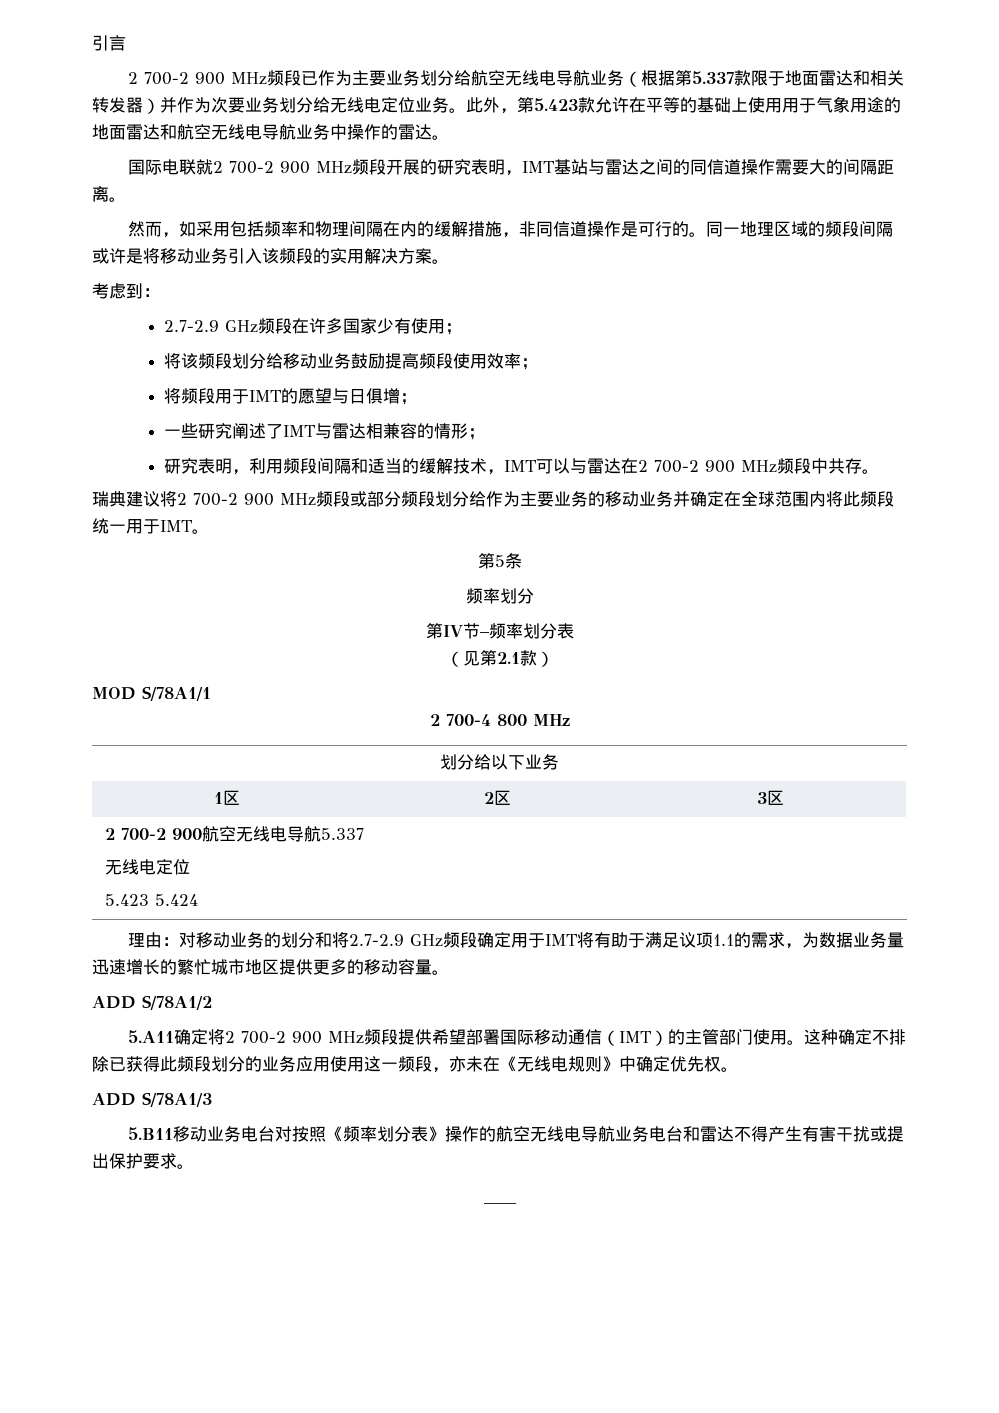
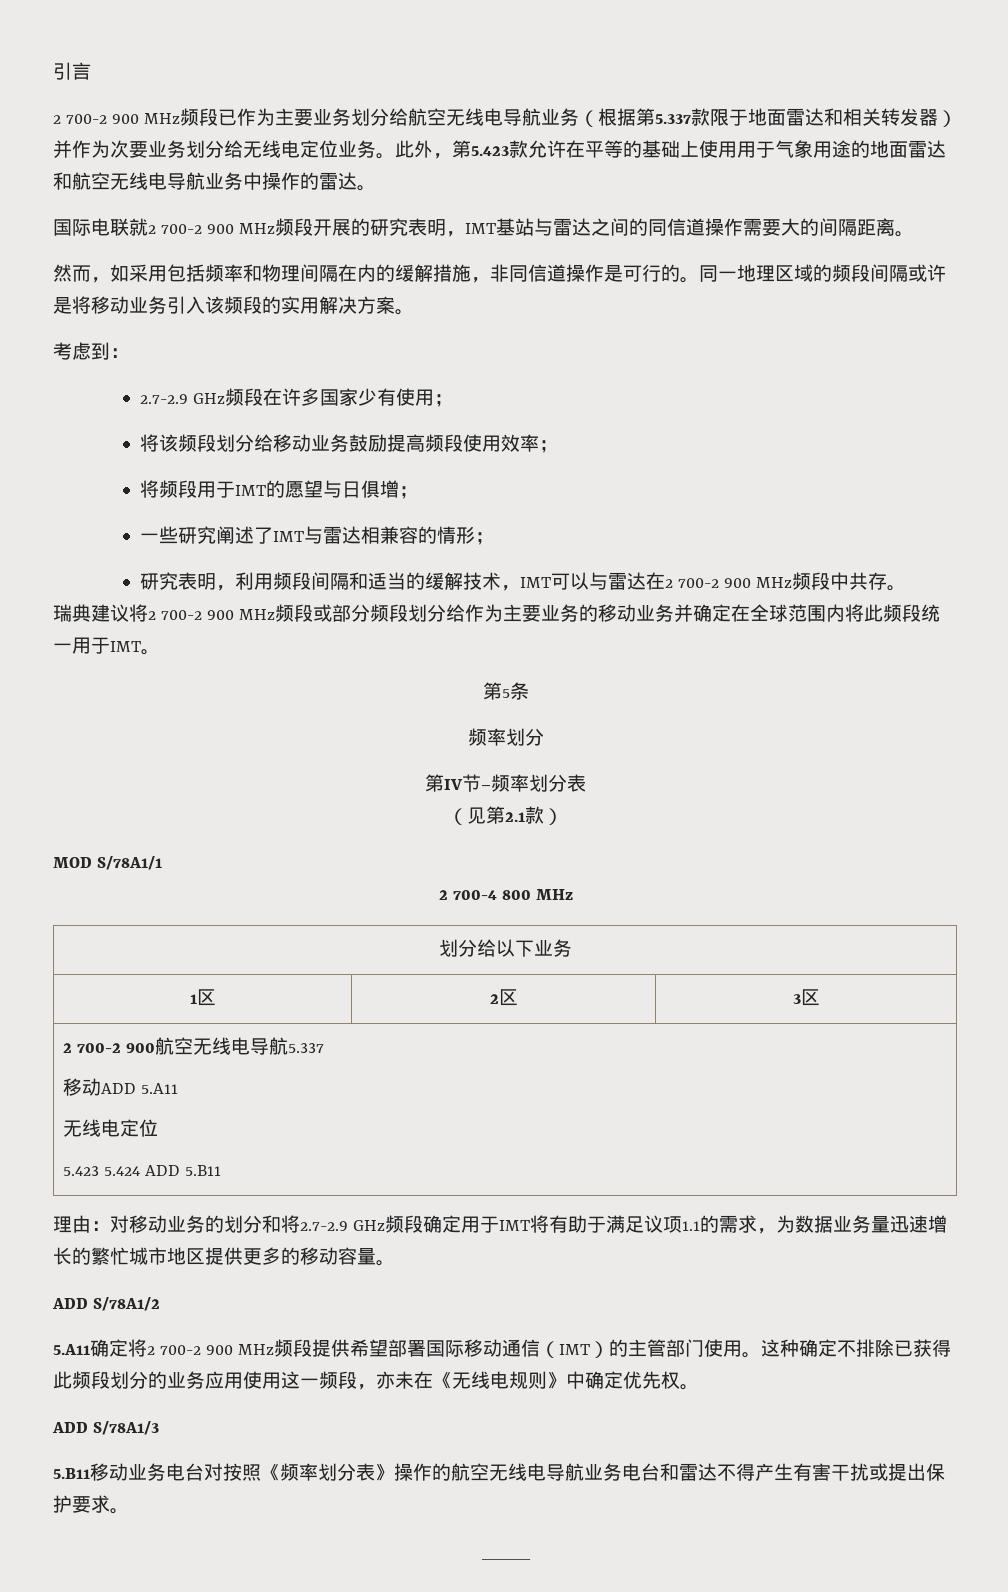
  2 700-2 900航空无线电导航5.337
+ 移动ADD 5.A11
  无线电定位
- 5.423 5.424
+ 5.423 5.424 ADD 5.B11

